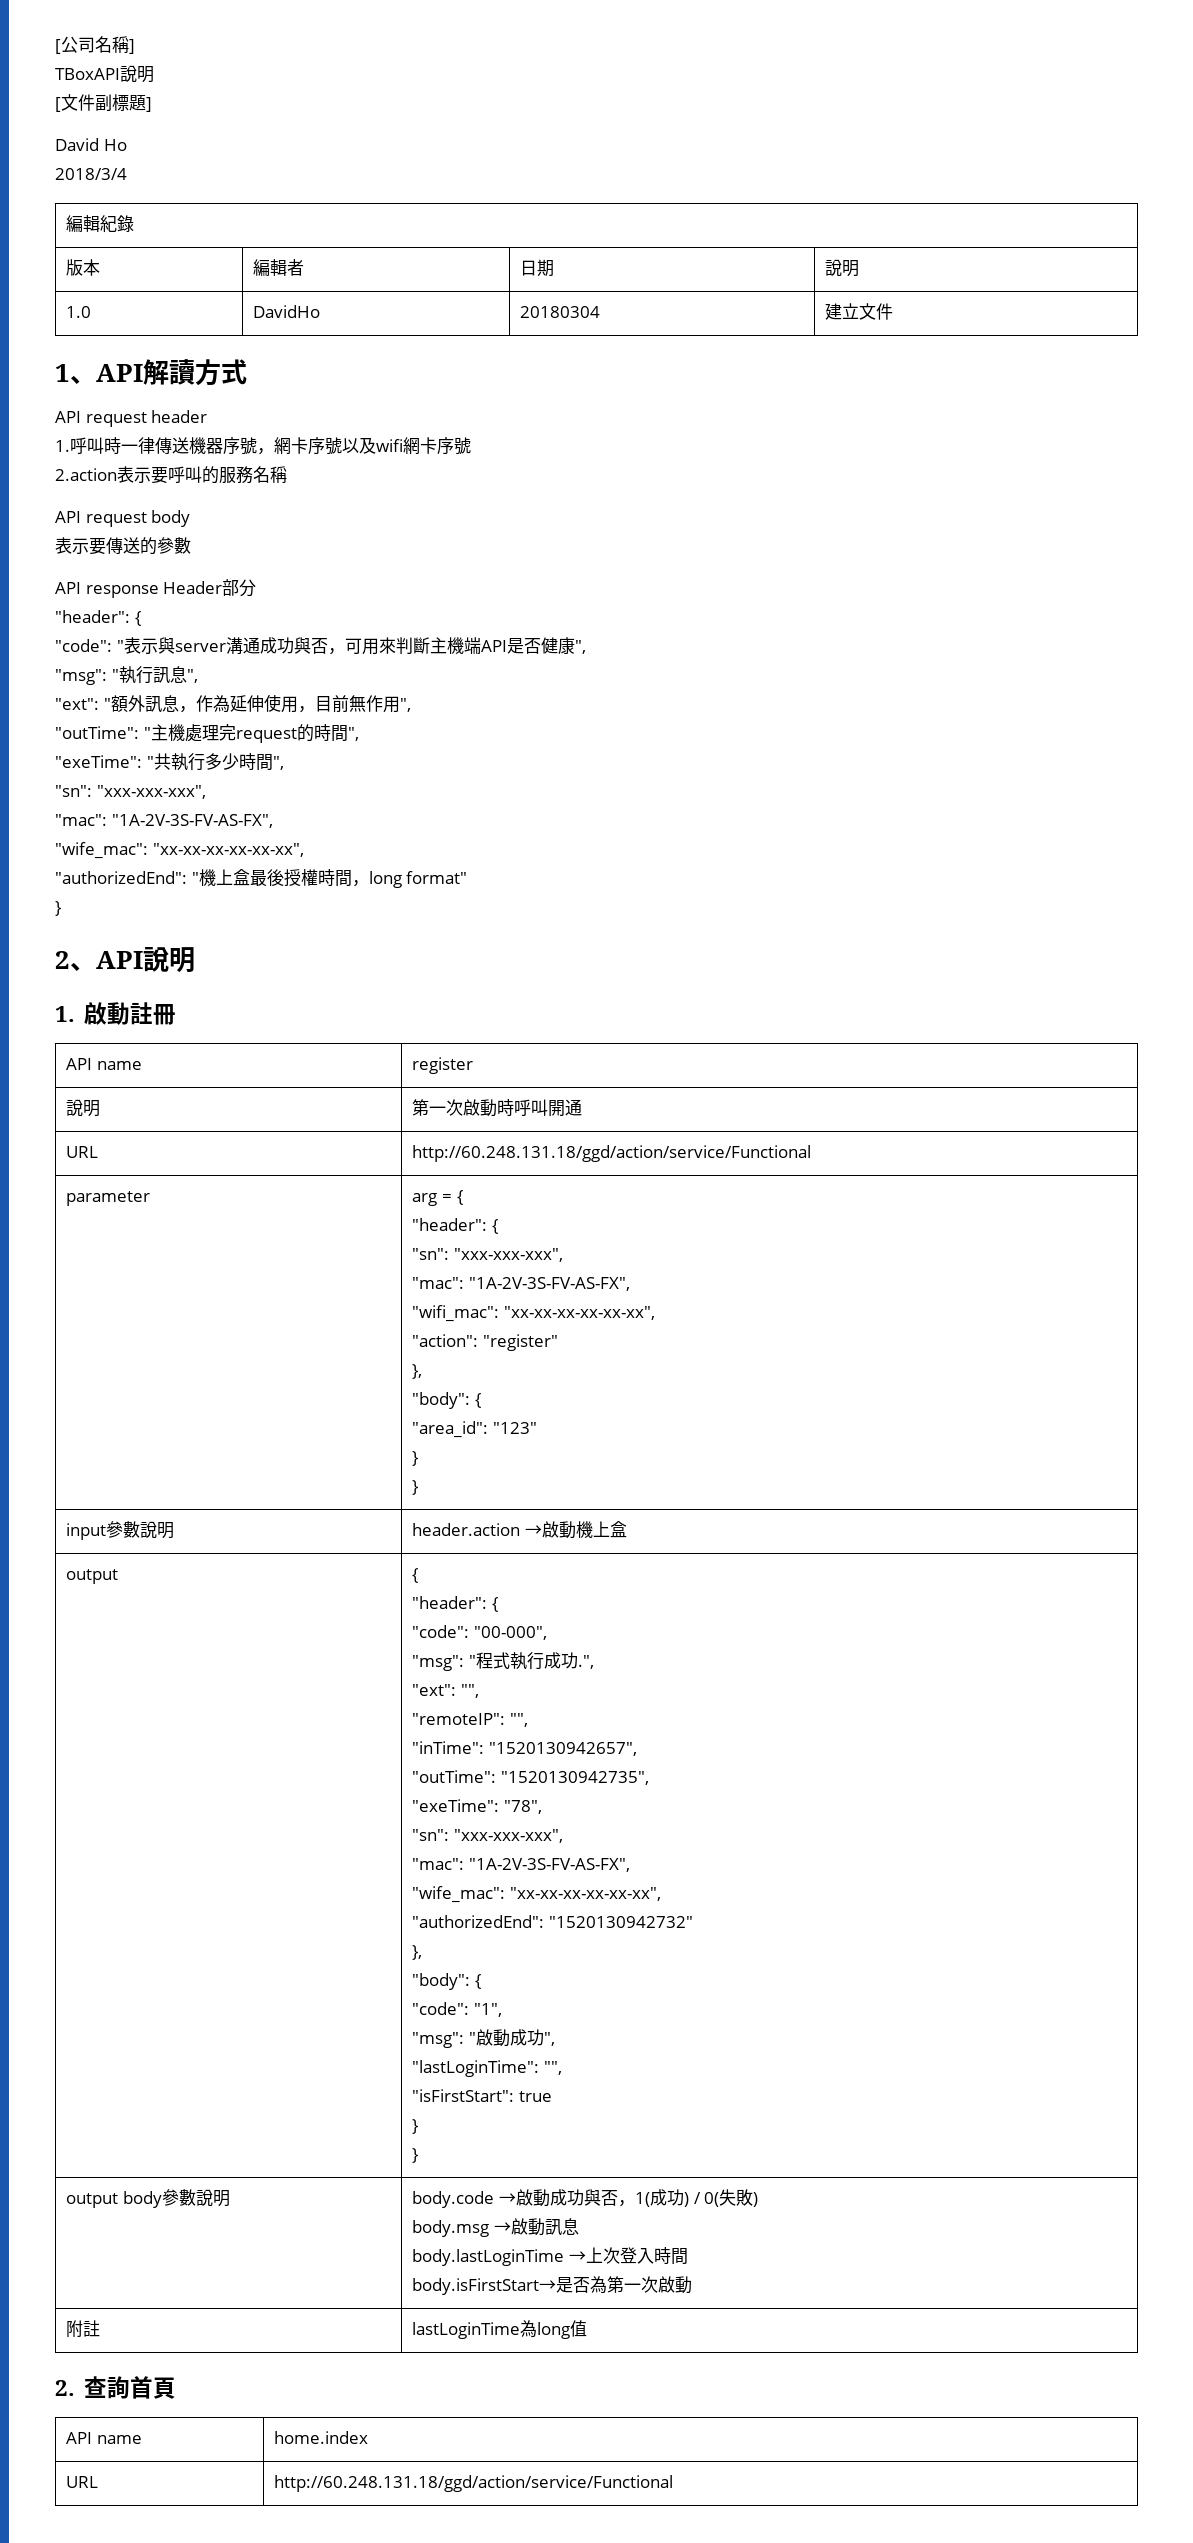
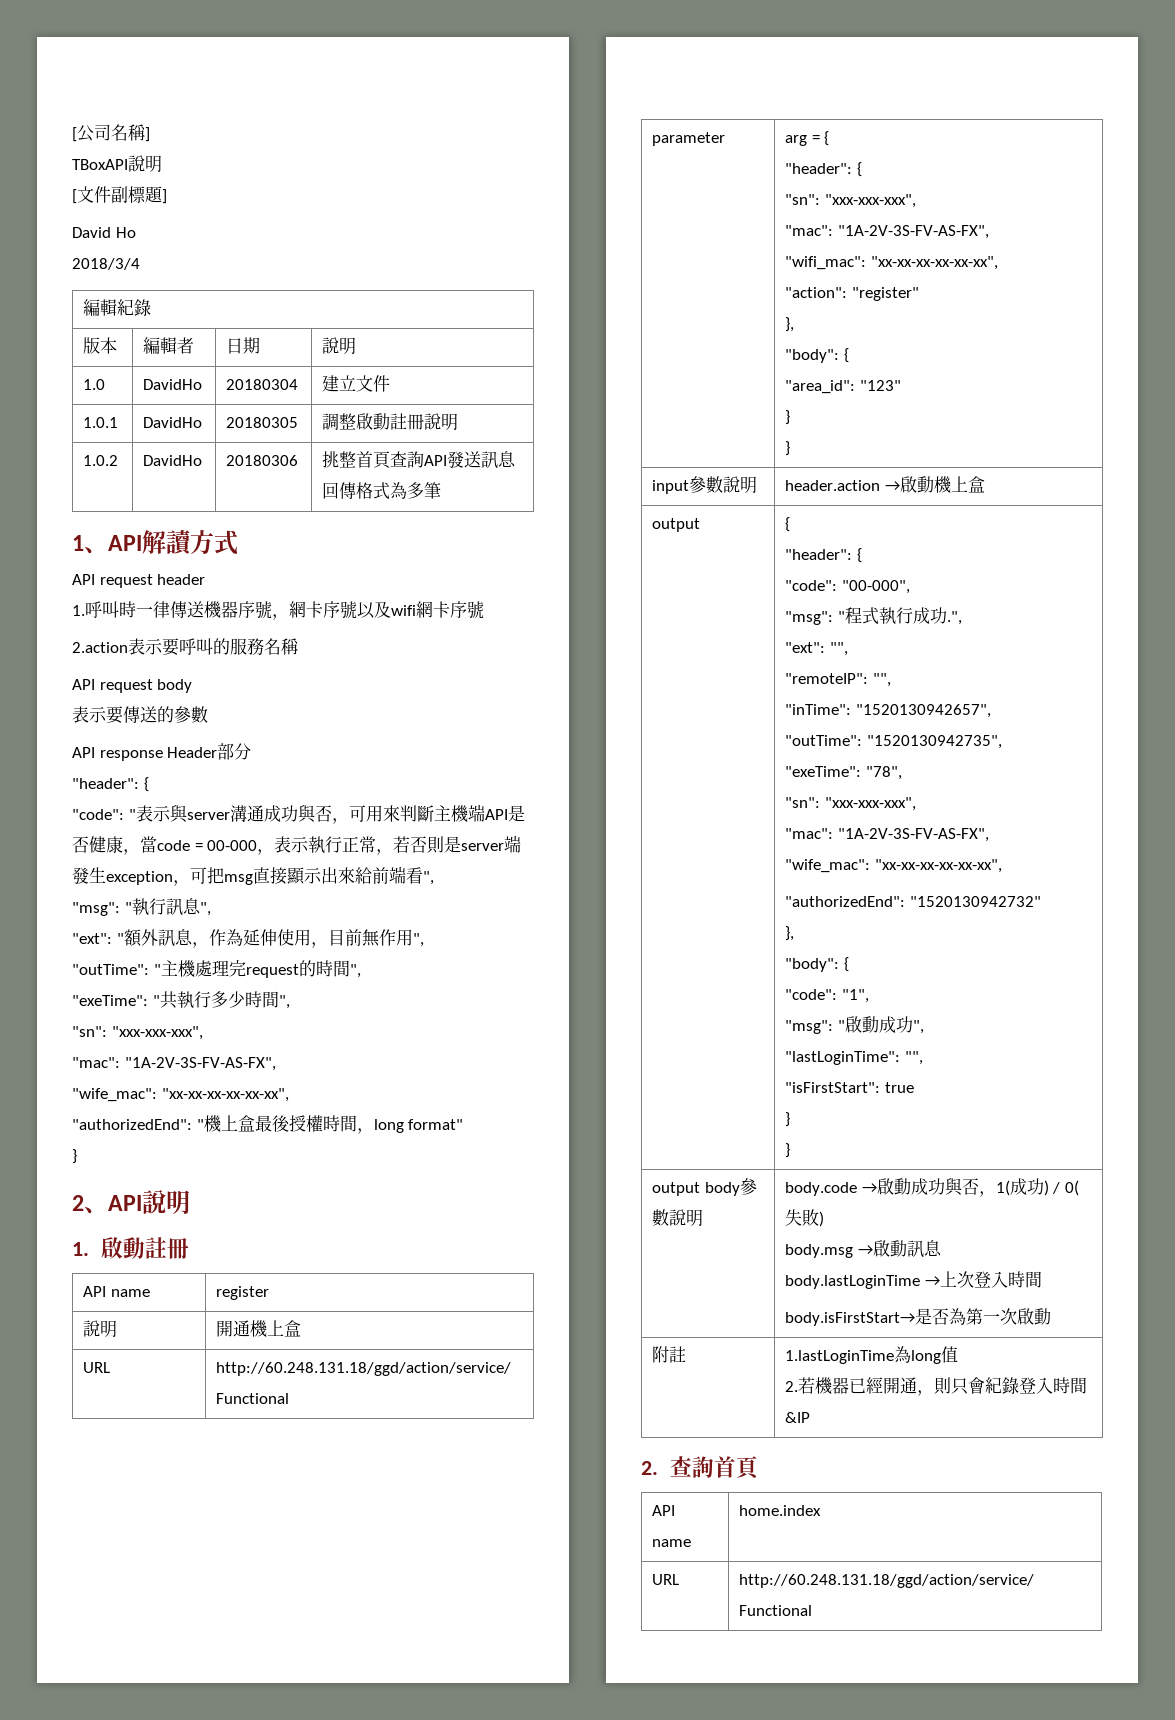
+ 1.0.1 | DavidHo | 20180305 | 調整啟動註冊說明
+ 1.0.2 | DavidHo | 20180306 | 挑整首頁查詢API發送訊息回傳格式為多筆
- "code": "表示與server溝通成功與否，可用來判斷主機端API是否健康",
+ "code": "表示與server溝通成功與否，可用來判斷主機端API是否健康，當code = 00-000，表示執行正常，若否則是server端發生exception，可把msg直接顯示出來給前端看",
- 說明 | 第一次啟動時呼叫開通
+ 說明 | 開通機上盒
- 附註 | lastLoginTime為long值
+ 附註 | 1.lastLoginTime為long值
+ 2.若機器已經開通，則只會紀錄登入時間&IP

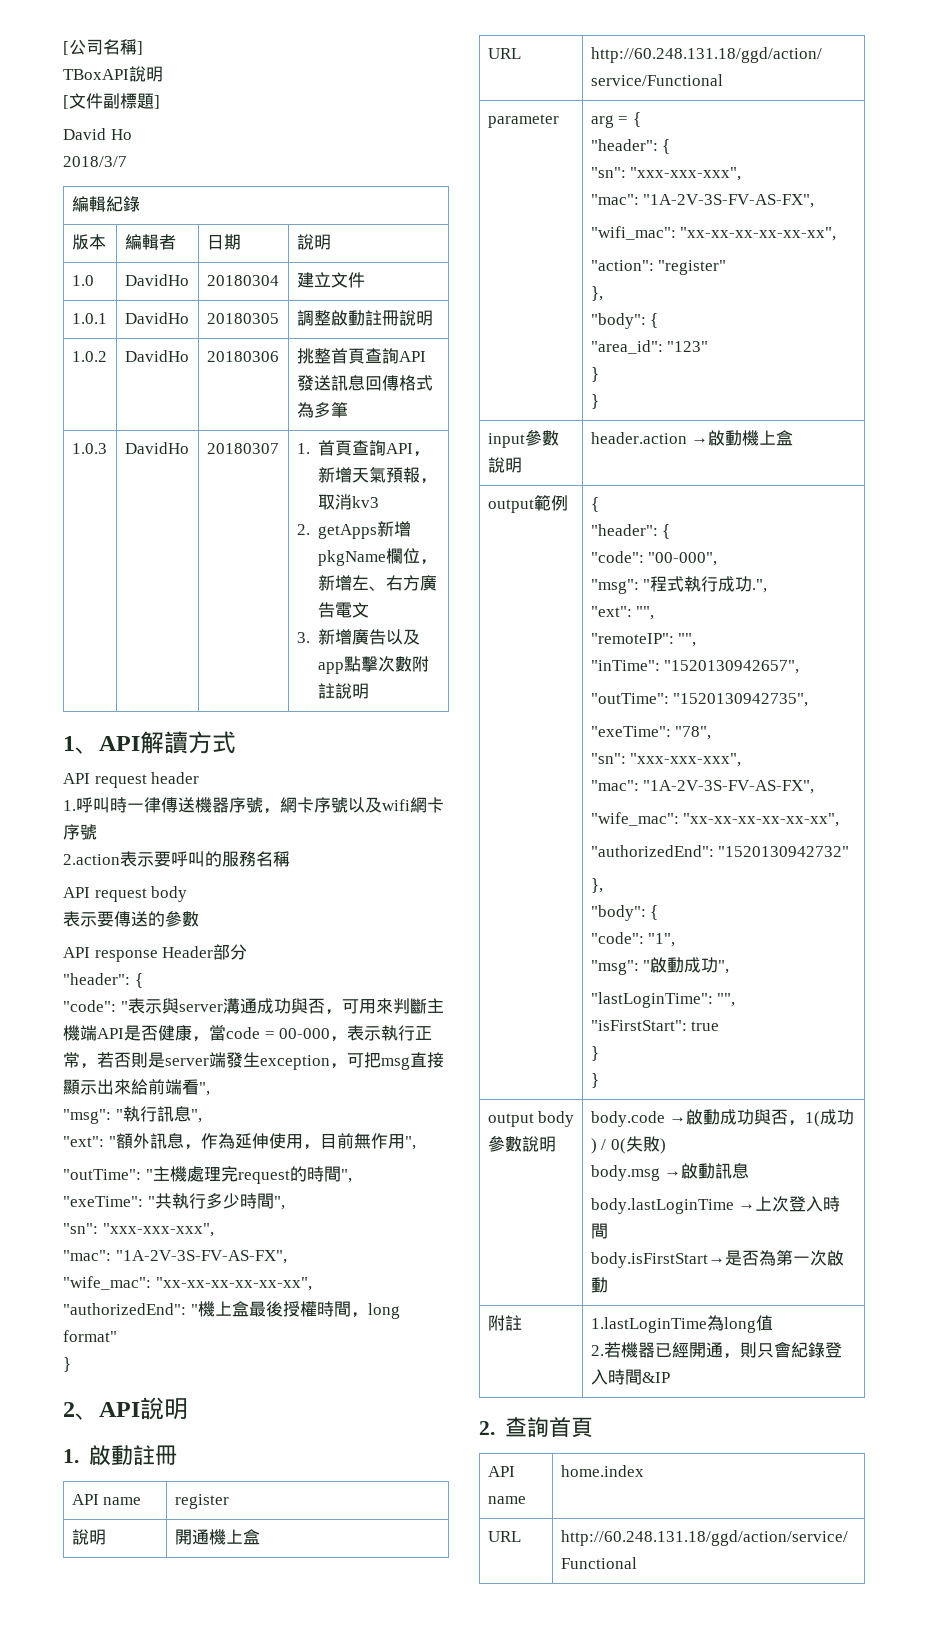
- 2018/3/4
+ 2018/3/7
+ 1.0.3 | DavidHo | 20180307 | 1.首頁查詢API，新增天氣預報，取消kv3
+ 2. getApps新增pkgName欄位，新增左、右方廣告電文
+ 3.新增廣告以及app點擊次數附註說明
  input參數說明 | header.action →啟動機上盒
- output
+ output範例

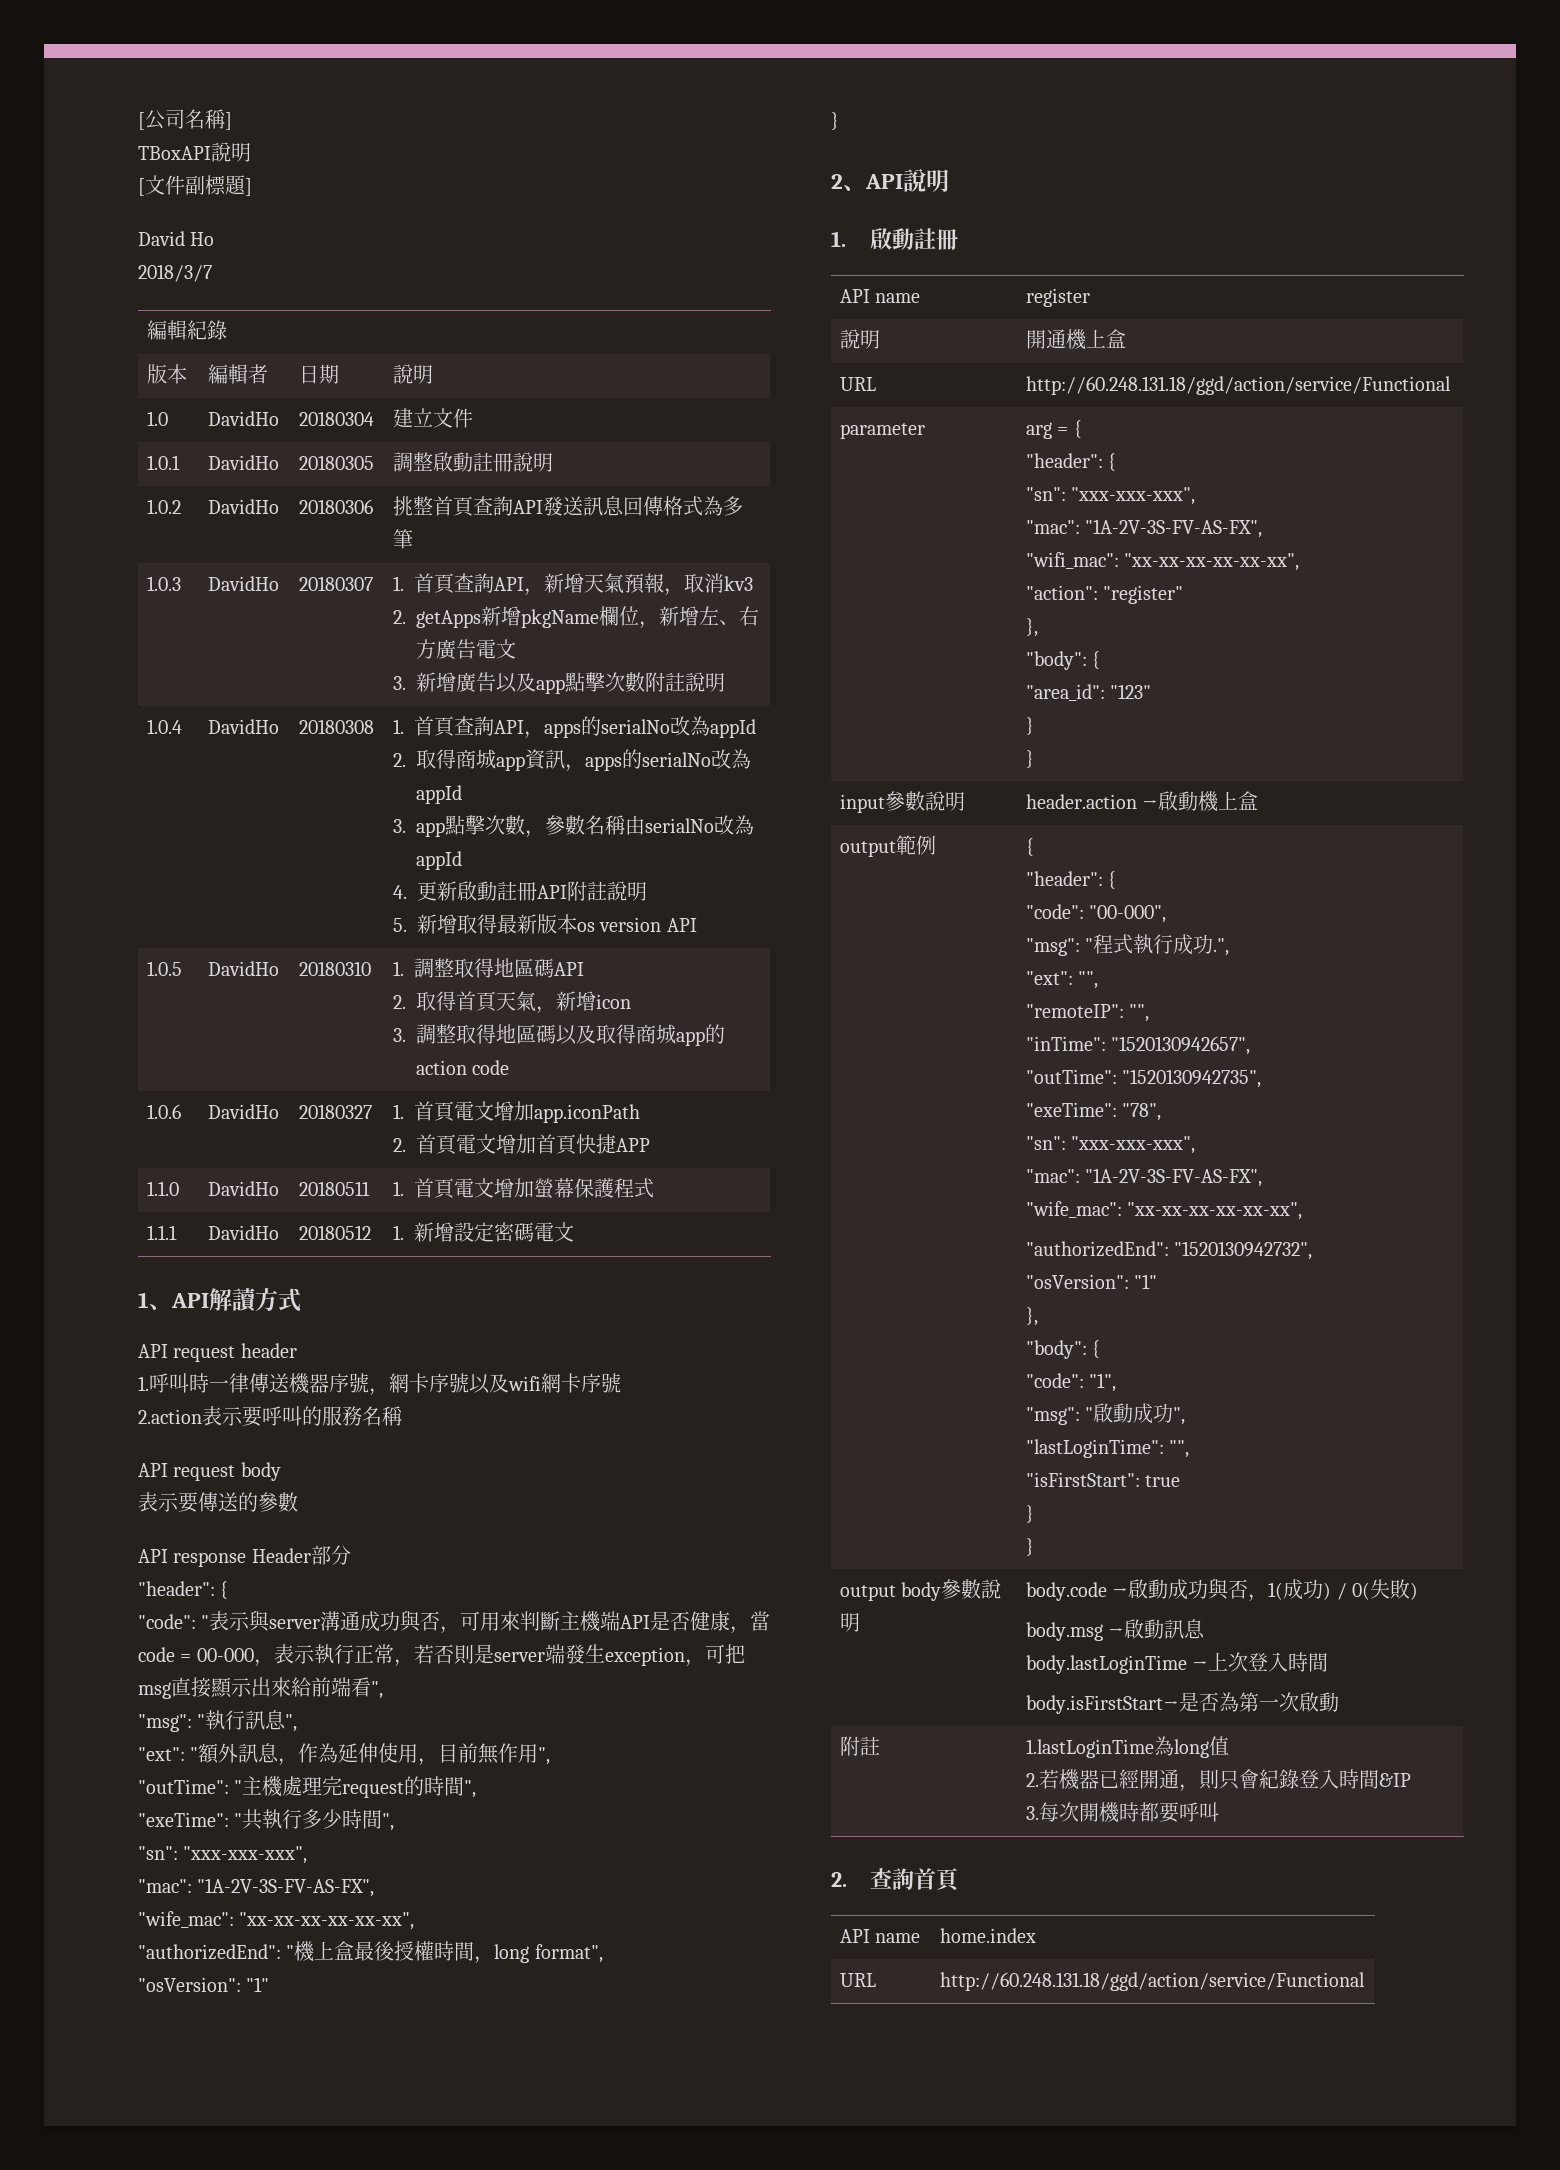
+ 1.0.4 | DavidHo | 20180308 | 1.首頁查詢API，apps的serialNo改為appId
+ 2.取得商城app資訊，apps的serialNo改為appId
+ 3. app點擊次數，參數名稱由serialNo改為appId
+ 4.更新啟動註冊API附註說明
+ 5.新增取得最新版本os version API
+ 1.0.5 | DavidHo | 20180310 | 1.調整取得地區碼API
+ 2.取得首頁天氣，新增icon
+ 3.調整取得地區碼以及取得商城app的action code
+ 1.0.6 | DavidHo | 20180327 | 1.首頁電文增加app.iconPath
+ 2.首頁電文增加首頁快捷APP
+ 1.1.0 | DavidHo | 20180511 | 1.首頁電文增加螢幕保護程式
+ 1.1.1 | DavidHo | 20180512 | 1.新增設定密碼電文
- "authorizedEnd": "機上盒最後授權時間，long format"
+ "authorizedEnd": "機上盒最後授權時間，long format",
+ "osVersion": "1"
- "authorizedEnd": "1520130942732"
+ "authorizedEnd": "1520130942732",
+ "osVersion": "1"
  附註 | 1.lastLoginTime為long值
  2.若機器已經開通，則只會紀錄登入時間&IP
+ 3.每次開機時都要呼叫

